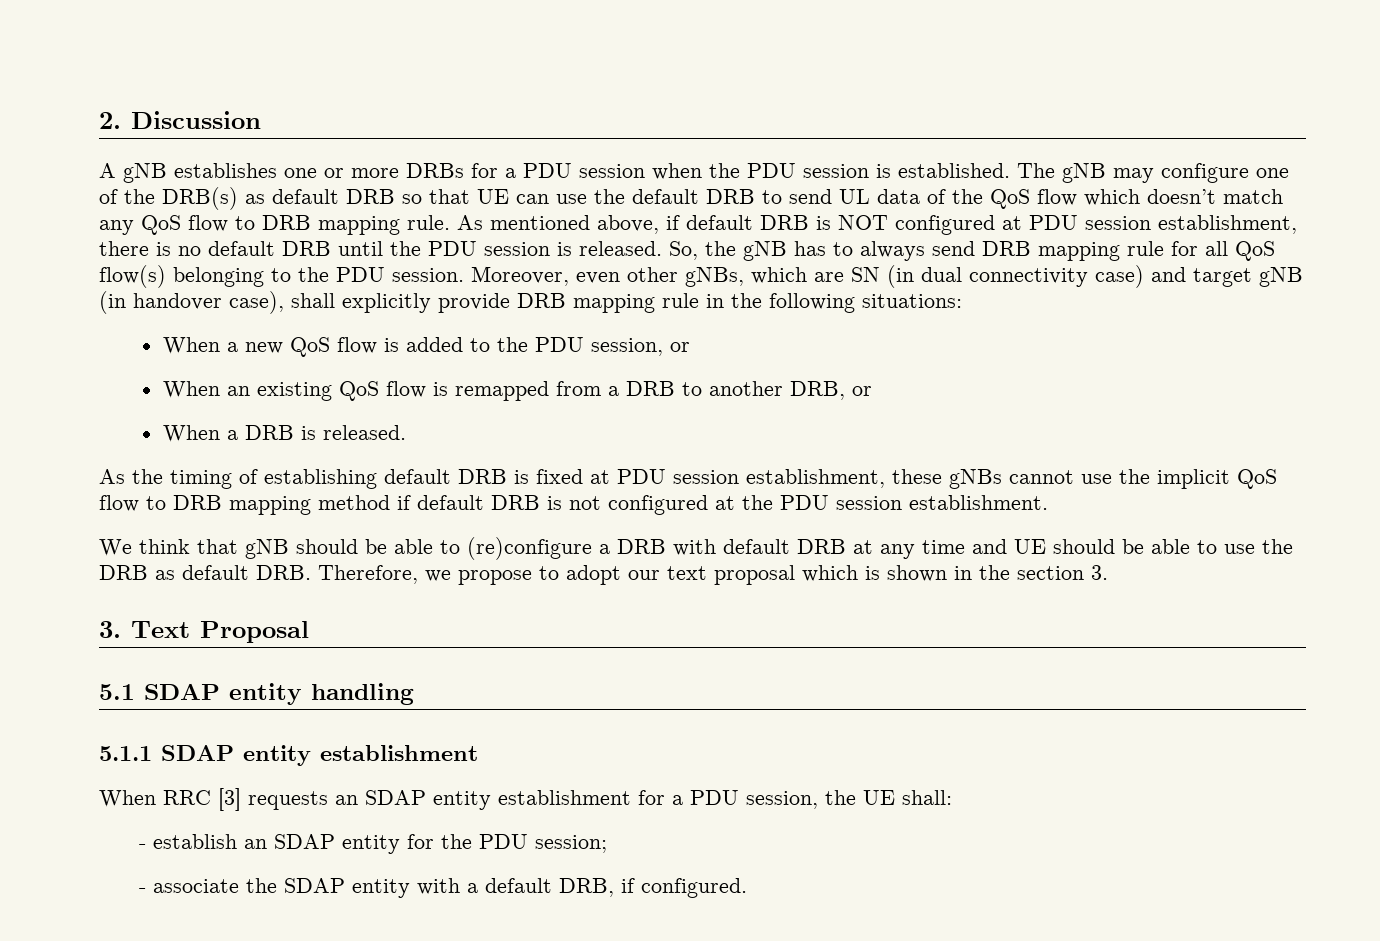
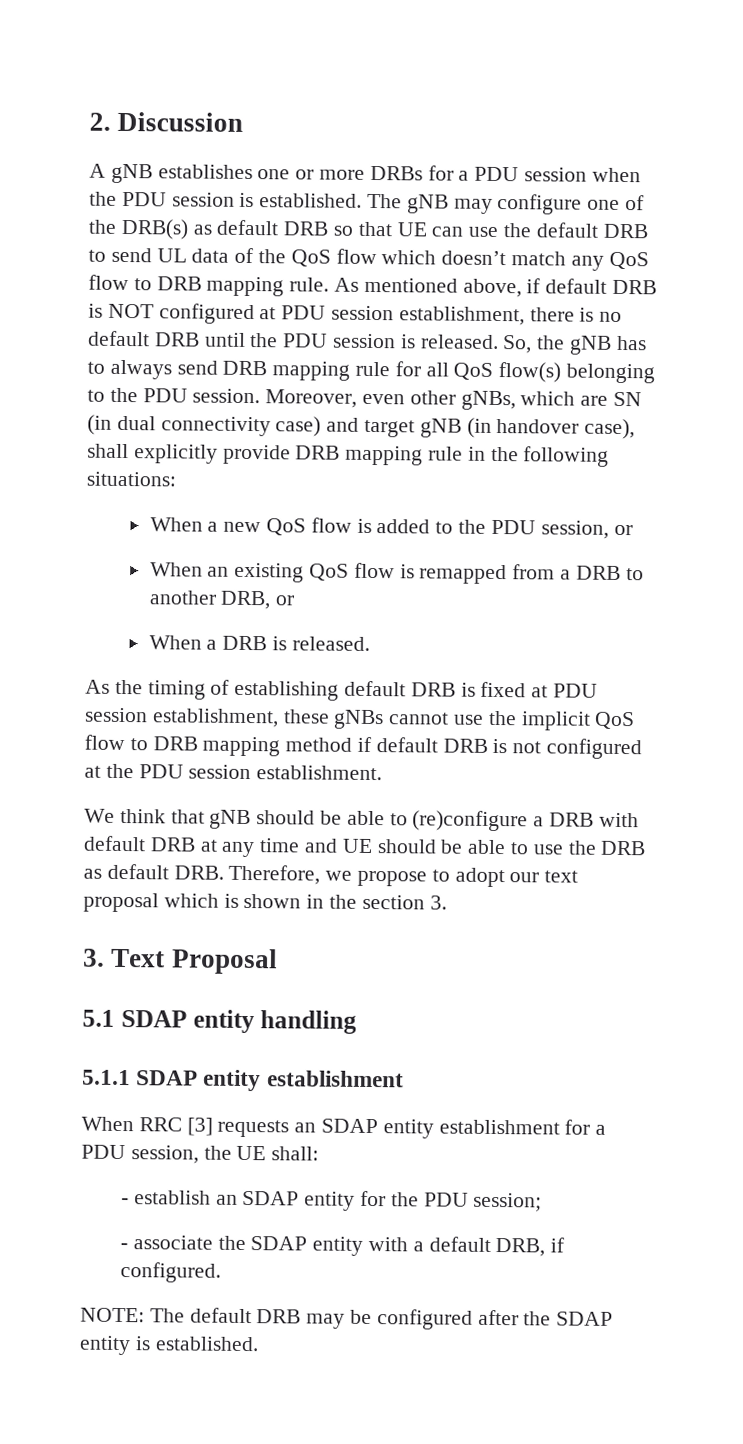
+ NOTE: The default DRB may be configured after the SDAP entity is established.

